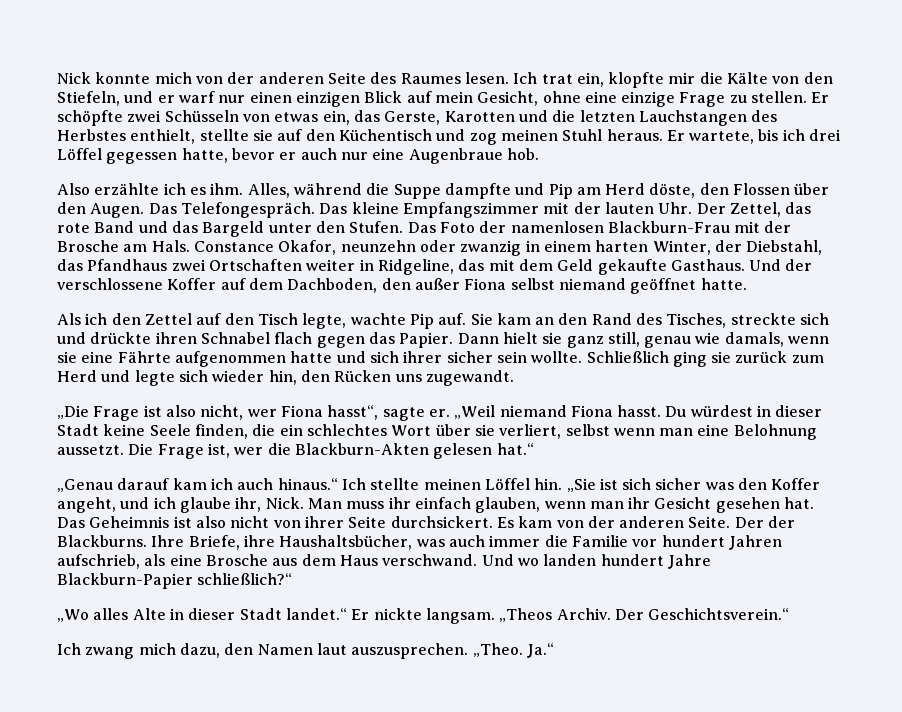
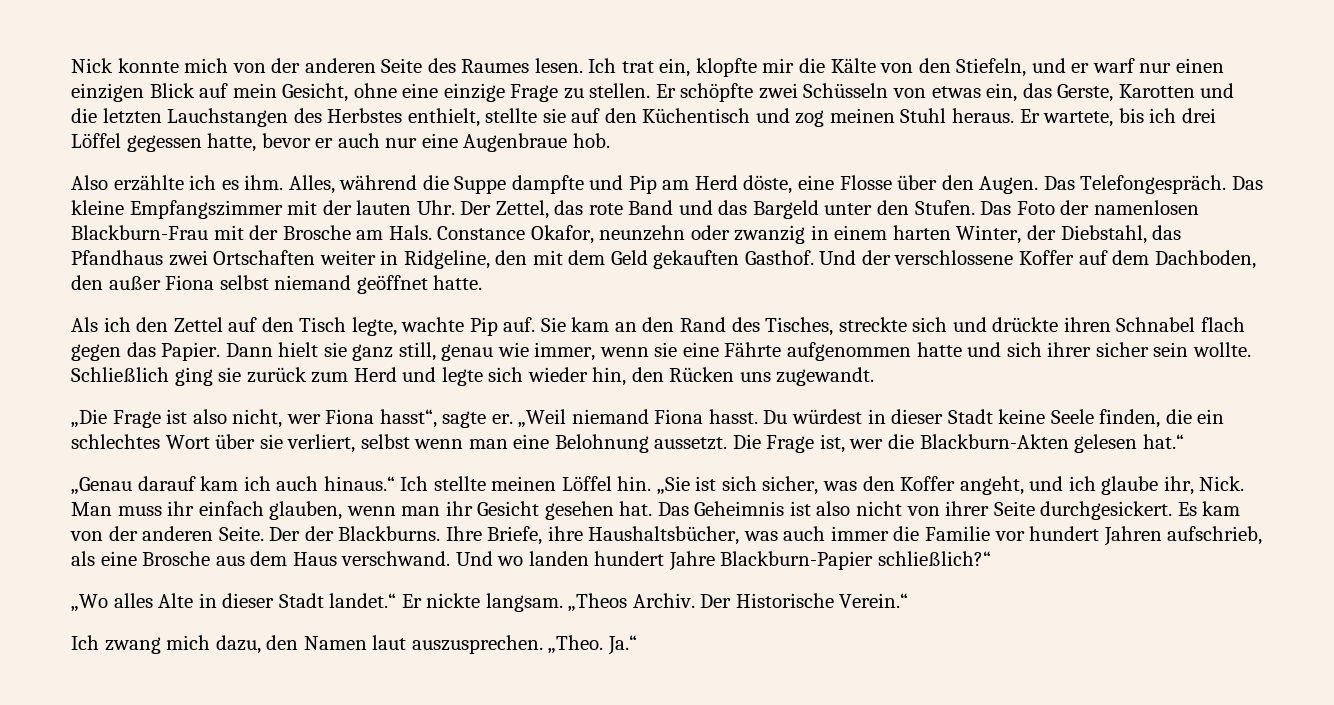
- Alles, während die Suppe dampfte und Pip am Herd döste, den Flossen über den Augen.
+ Alles, während die Suppe dampfte und Pip am Herd döste, eine Flosse über den Augen.
- Constance Okafor, neunzehn oder zwanzig in einem harten Winter, der Diebstahl, das Pfandhaus zwei Ortschaften weiter in Ridgeline, das mit dem Geld gekaufte Gasthaus.
+ Constance Okafor, neunzehn oder zwanzig in einem harten Winter, der Diebstahl, das Pfandhaus zwei Ortschaften weiter in Ridgeline, den mit dem Geld gekauften Gasthof.
- Dann hielt sie ganz still, genau wie damals, wenn sie eine Fährte aufgenommen hatte und sich ihrer sicher sein wollte.
+ Dann hielt sie ganz still, genau wie immer, wenn sie eine Fährte aufgenommen hatte und sich ihrer sicher sein wollte.
- „Sie ist sich sicher was den Koffer angeht, und ich glaube ihr, Nick.
+ „Sie ist sich sicher, was den Koffer angeht, und ich glaube ihr, Nick.
- Das Geheimnis ist also nicht von ihrer Seite durchsickert.
+ Das Geheimnis ist also nicht von ihrer Seite durchgesickert.
- Der Geschichtsverein.“
+ Der Historische Verein.“

